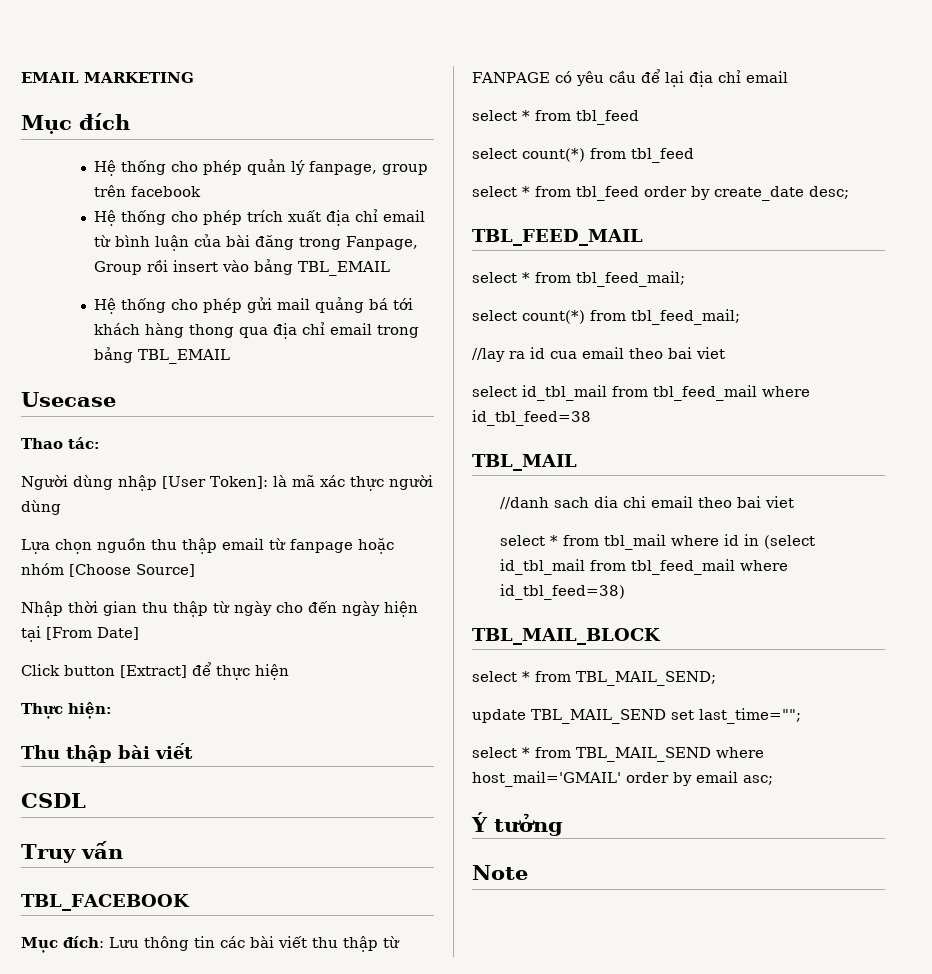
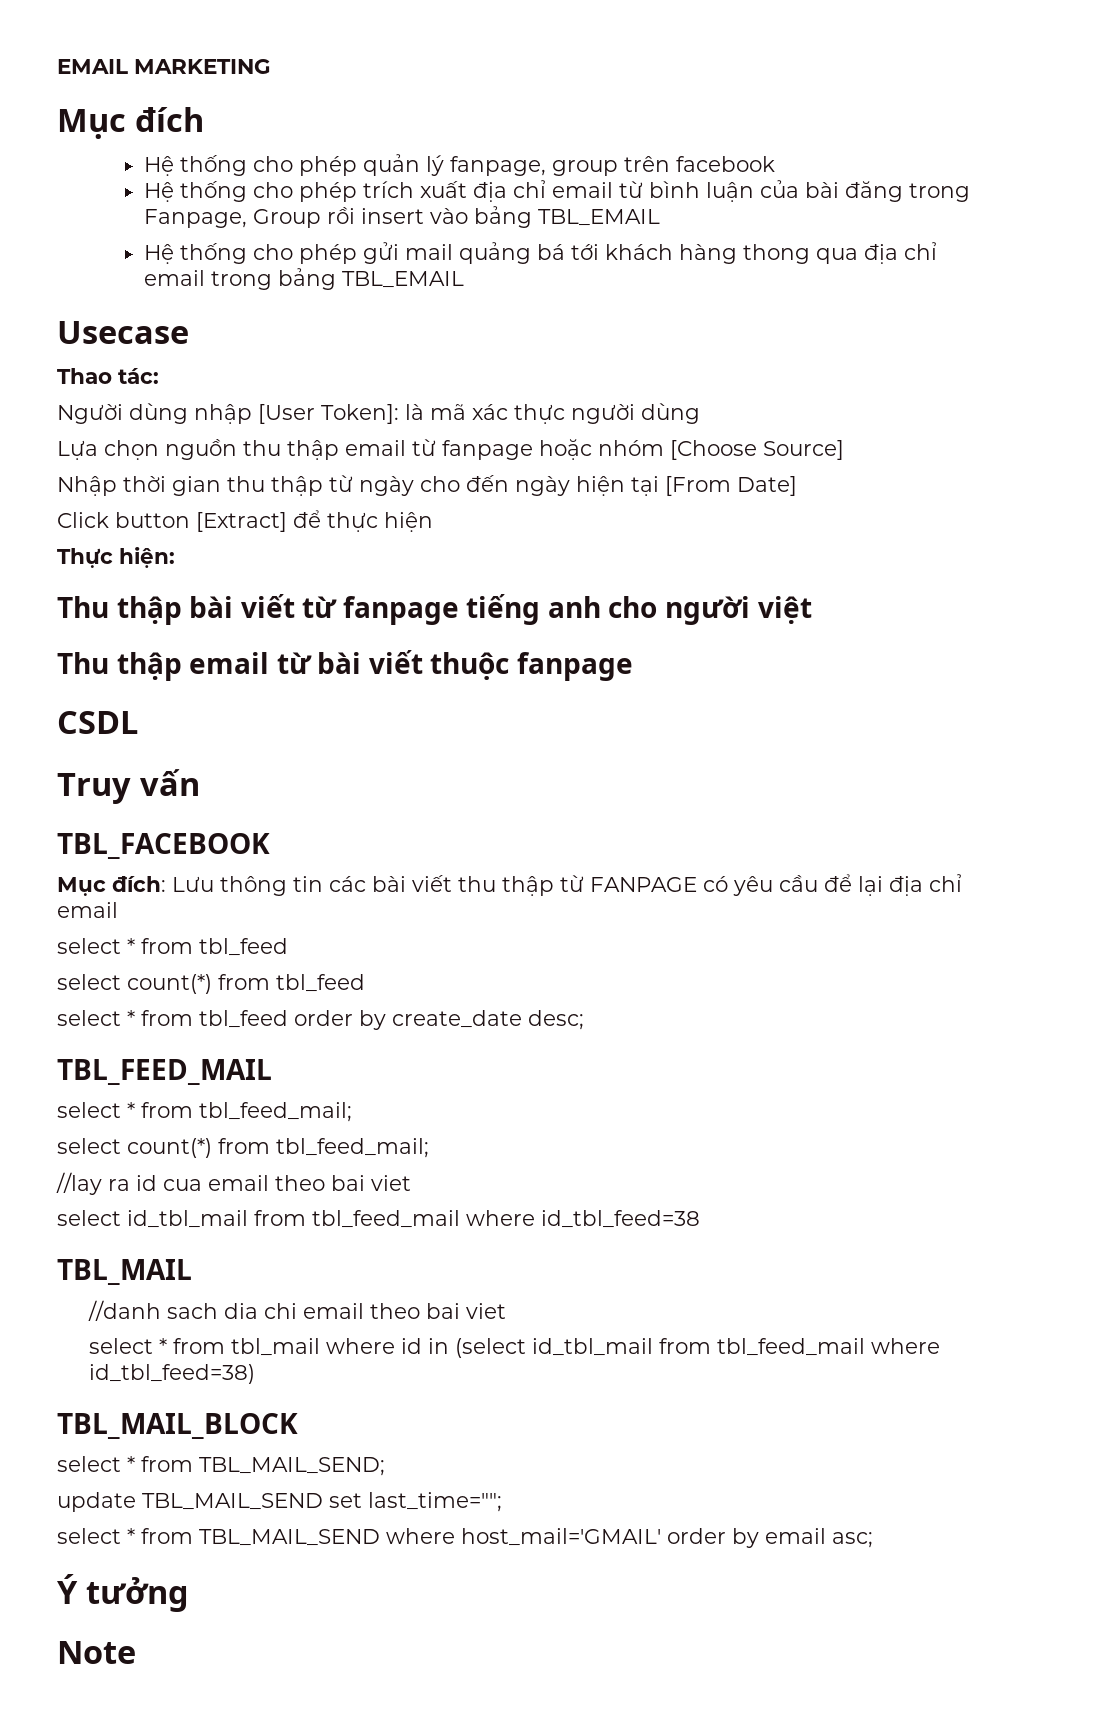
- Thu thập bài viết
+ Thu thập bài viết từ fanpage tiếng anh cho người việt
+ Thu thập email từ bài viết thuộc fanpage

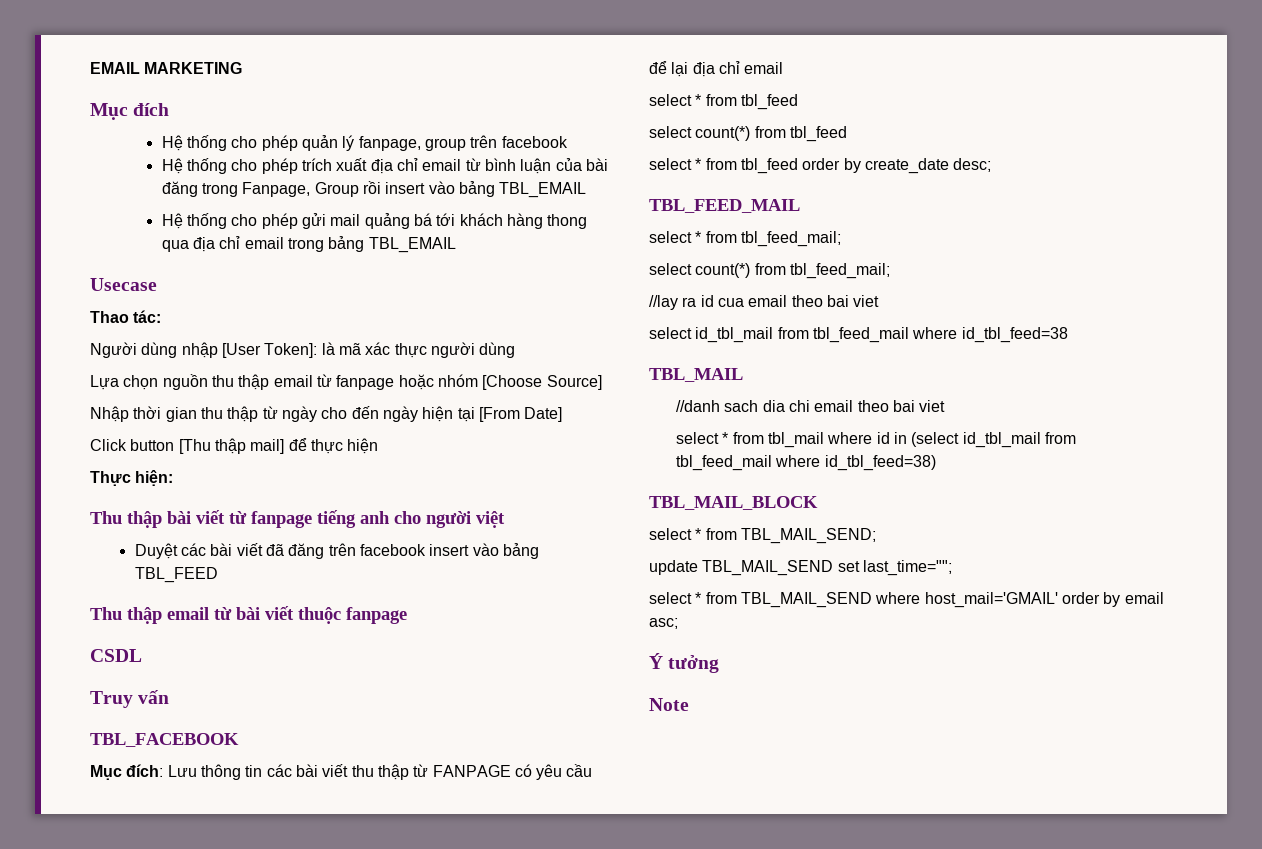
- Click button [Extract] để thực hiện
+ Click button [Thu thập mail] để thực hiện
+ Duyệt các bài viết đã đăng trên facebook insert vào bảng TBL_FEED

